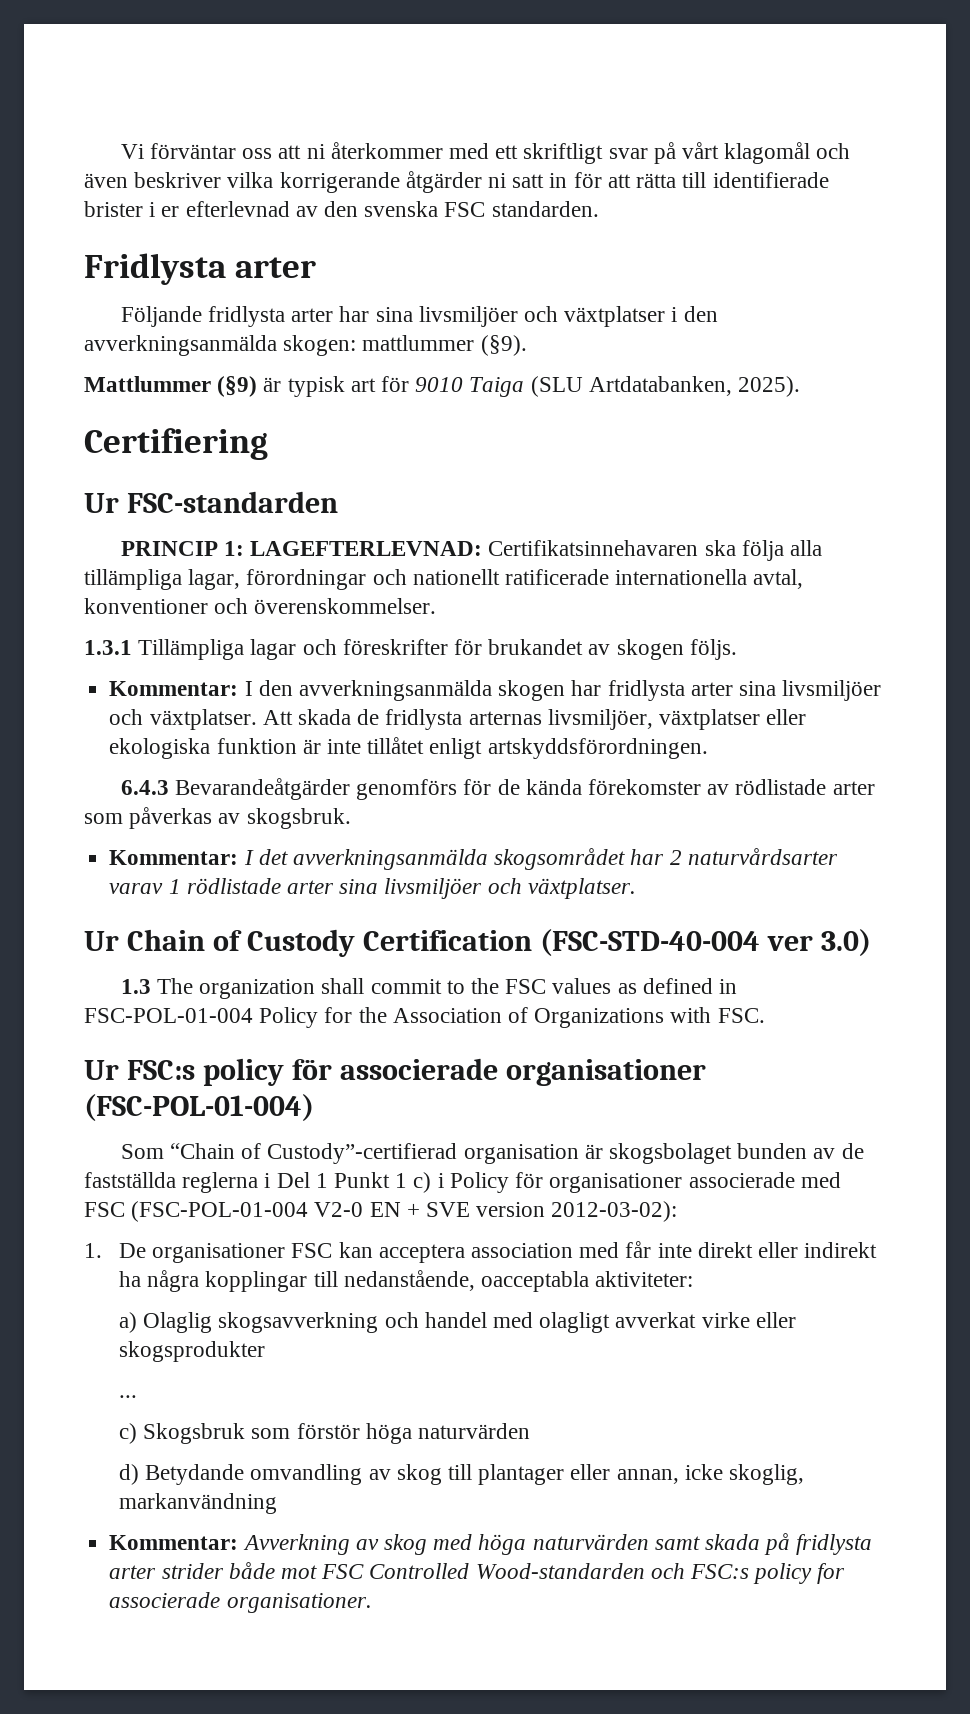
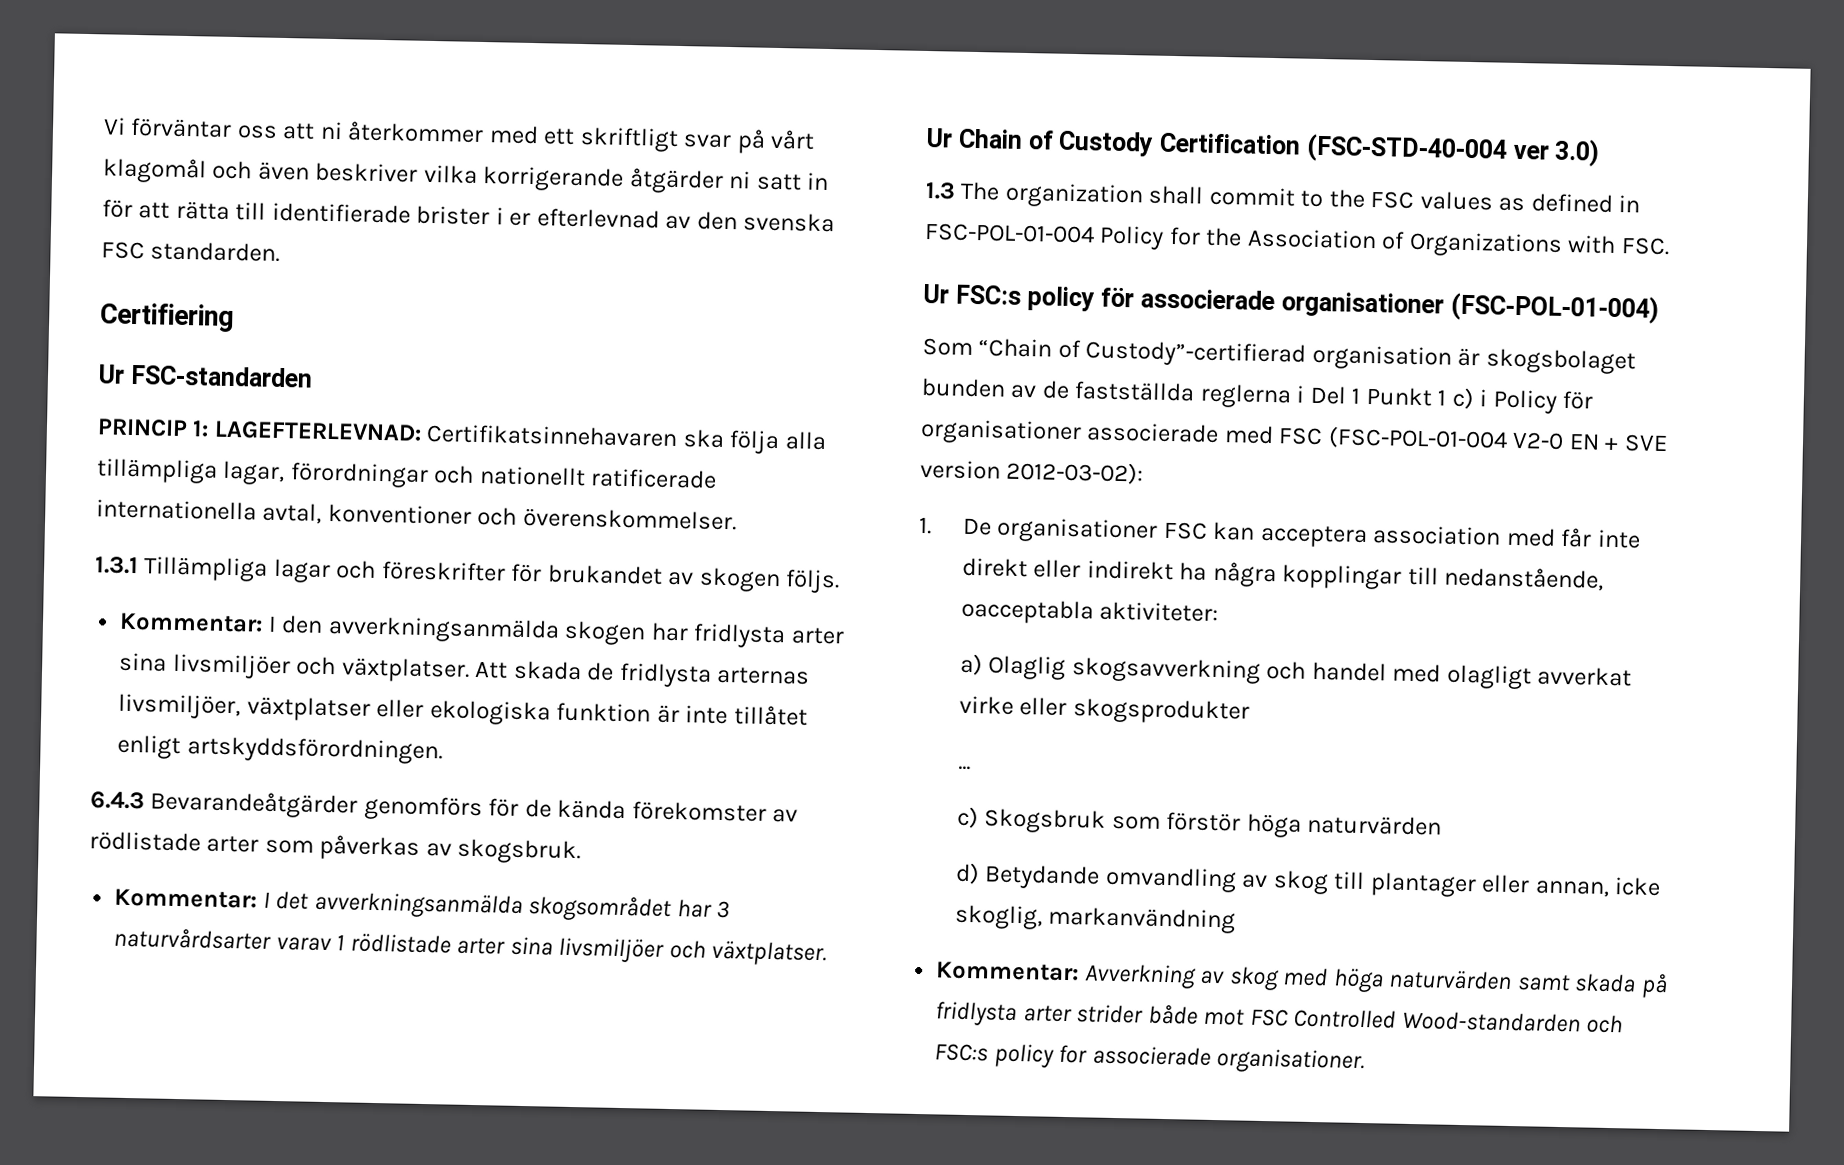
- Fridlysta arter
- Följande fridlysta arter har sina livsmiljöer och växtplatser i den avverkningsanmälda skogen: mattlummer (§9).
- Mattlummer (§9) är typisk art för 9010 Taiga (SLU Artdatabanken, 2025).
- Kommentar: I det avverkningsanmälda skogsområdet har 2 naturvårdsarter varav 1 rödlistade arter sina livsmiljöer och växtplatser.
+ Kommentar: I det avverkningsanmälda skogsområdet har 3 naturvårdsarter varav 1 rödlistade arter sina livsmiljöer och växtplatser.

